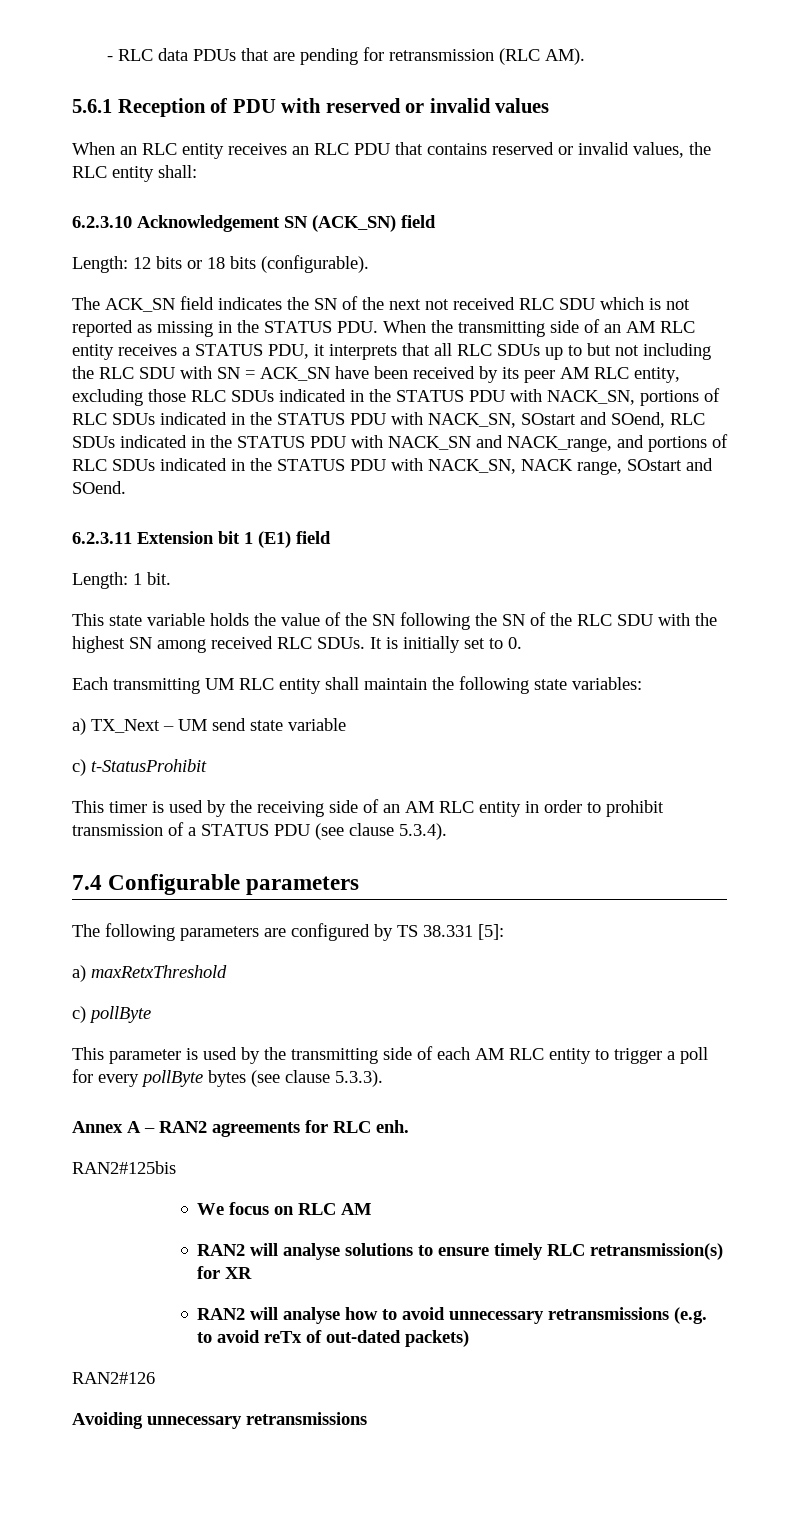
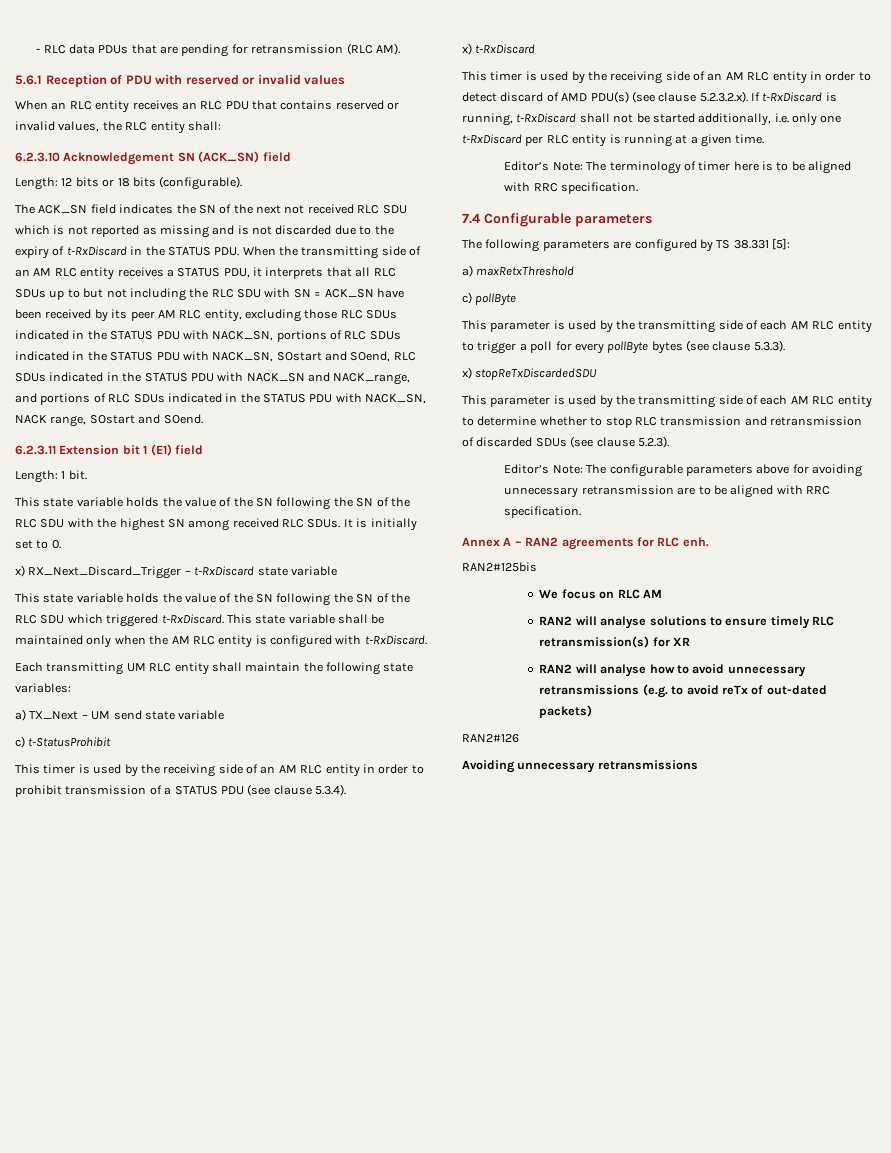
- The ACK_SN field indicates the SN of the next not received RLC SDU which is not reported as missing in the STATUS PDU. When the transmitting side of an AM RLC entity receives a STATUS PDU, it interprets that all RLC SDUs up to but not including the RLC SDU with SN = ACK_SN have been received by its peer AM RLC entity, excluding those RLC SDUs indicated in the STATUS PDU with NACK_SN, portions of RLC SDUs indicated in the STATUS PDU with NACK_SN, SOstart and SOend, RLC SDUs indicated in the STATUS PDU with NACK_SN and NACK_range, and portions of RLC SDUs indicated in the STATUS PDU with NACK_SN, NACK range, SOstart and SOend.
+ The ACK_SN field indicates the SN of the next not received RLC SDU which is not reported as missing and is not discarded due to the expiry of t-RxDiscard in the STATUS PDU. When the transmitting side of an AM RLC entity receives a STATUS PDU, it interprets that all RLC SDUs up to but not including the RLC SDU with SN = ACK_SN have been received by its peer AM RLC entity, excluding those RLC SDUs indicated in the STATUS PDU with NACK_SN, portions of RLC SDUs indicated in the STATUS PDU with NACK_SN, SOstart and SOend, RLC SDUs indicated in the STATUS PDU with NACK_SN and NACK_range, and portions of RLC SDUs indicated in the STATUS PDU with NACK_SN, NACK range, SOstart and SOend.
+ x) RX_Next_Discard_Trigger – t-RxDiscard state variable
+ This state variable holds the value of the SN following the SN of the RLC SDU which triggered t-RxDiscard. This state variable shall be maintained only when the AM RLC entity is configured with t-RxDiscard.
+ x) t-RxDiscard
+ This timer is used by the receiving side of an AM RLC entity in order to detect discard of AMD PDU(s) (see clause 5.2.3.2.x). If t-RxDiscard is running, t-RxDiscard shall not be started additionally, i.e. only one t-RxDiscard per RLC entity is running at a given time.
+ Editor’s Note: The terminology of timer here is to be aligned with RRC specification.
+ x) stopReTxDiscardedSDU
+ This parameter is used by the transmitting side of each AM RLC entity to determine whether to stop RLC transmission and retransmission of discarded SDUs (see clause 5.2.3).
+ Editor’s Note: The configurable parameters above for avoiding unnecessary retransmission are to be aligned with RRC specification.

